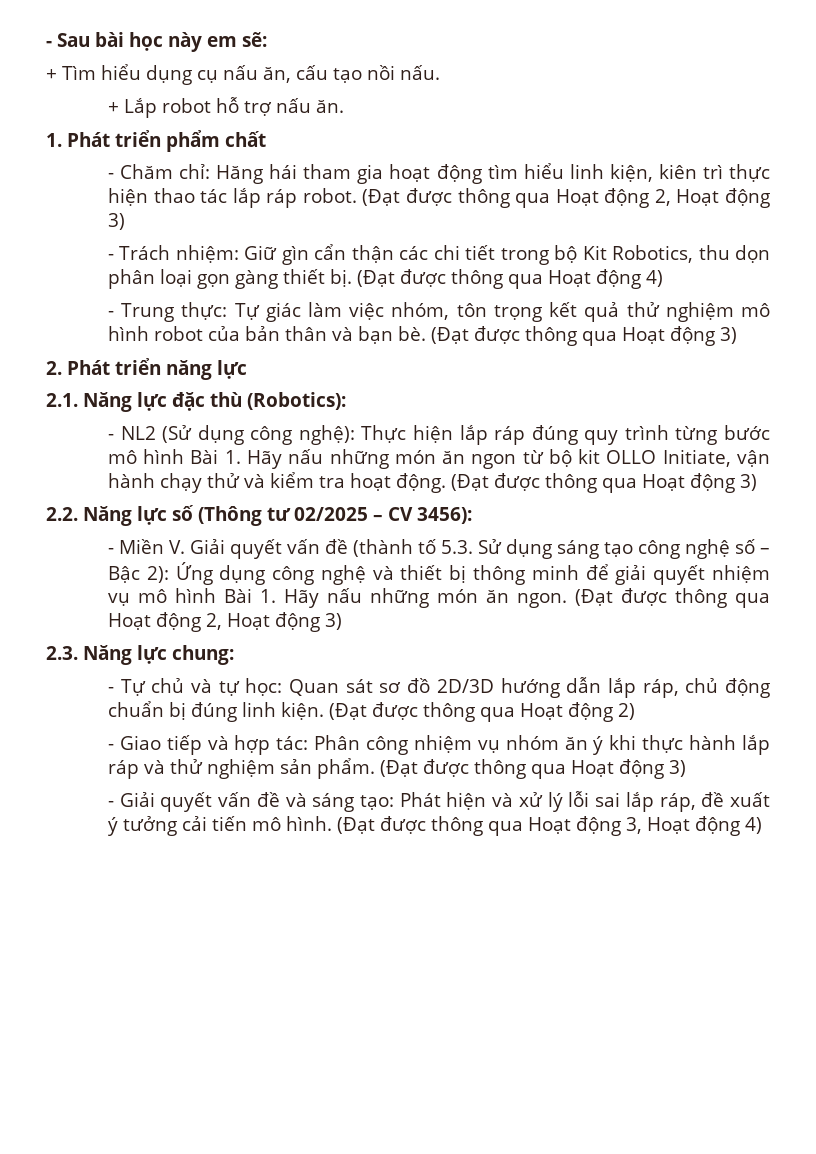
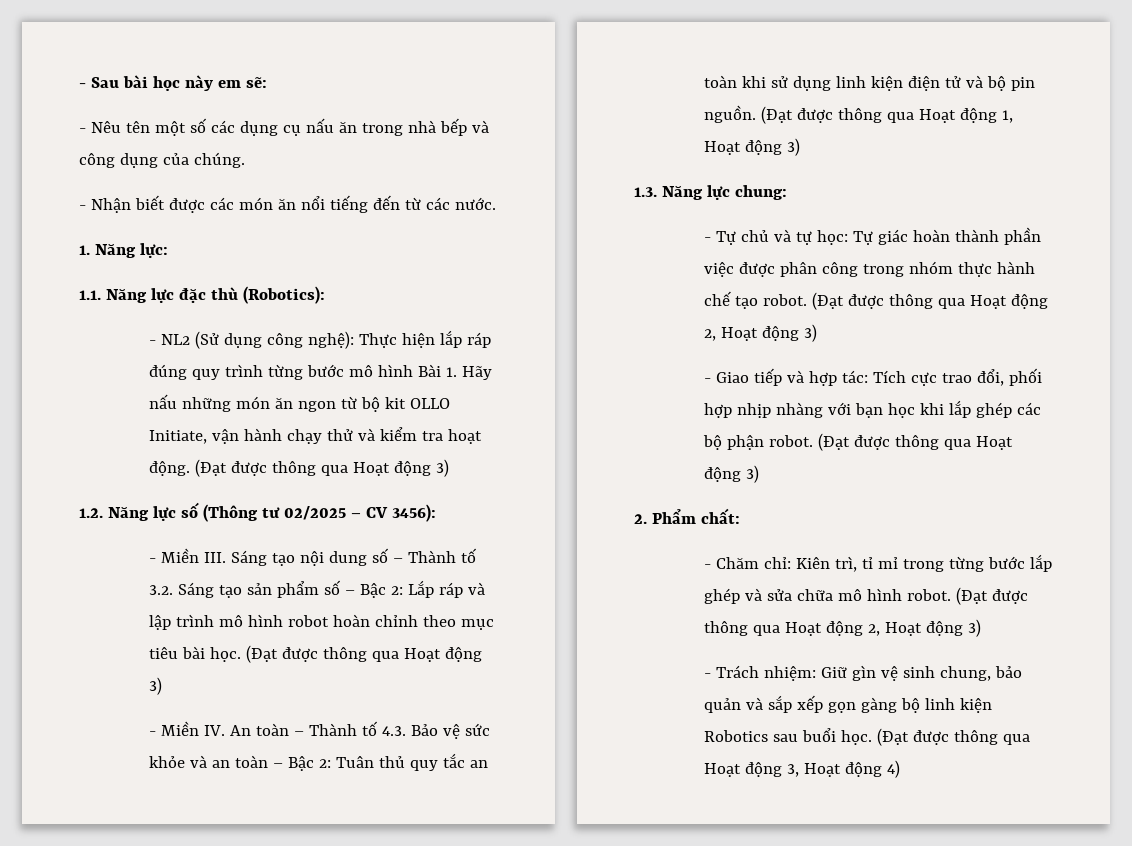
- + Tìm hiểu dụng cụ nấu ăn, cấu tạo nồi nấu.
- + Lắp robot hỗ trợ nấu ăn.
- 1. Phát triển phẩm chất
- - Chăm chỉ: Hăng hái tham gia hoạt động tìm hiểu linh kiện, kiên trì thực hiện thao tác lắp ráp robot. (Đạt được thông qua Hoạt động 2, Hoạt động 3)
- - Trách nhiệm: Giữ gìn cẩn thận các chi tiết trong bộ Kit Robotics, thu dọn phân loại gọn gàng thiết bị. (Đạt được thông qua Hoạt động 4)
- - Trung thực: Tự giác làm việc nhóm, tôn trọng kết quả thử nghiệm mô hình robot của bản thân và bạn bè. (Đạt được thông qua Hoạt động 3)
- 2. Phát triển năng lực
- 2.1. Năng lực đặc thù (Robotics):
+ - Nêu tên một số các dụng cụ nấu ăn trong nhà bếp và công dụng của chúng.
+ - Nhận biết được các món ăn nổi tiếng đến từ các nước.
+ 1. Năng lực:
+ 1.1. Năng lực đặc thù (Robotics):
- 2.2. Năng lực số (Thông tư 02/2025 – CV 3456):
+ 1.2. Năng lực số (Thông tư 02/2025 – CV 3456):
- - Miền V. Giải quyết vấn đề (thành tố 5.3. Sử dụng sáng tạo công nghệ số – Bậc 2): Ứng dụng công nghệ và thiết bị thông minh để giải quyết nhiệm vụ mô hình Bài 1. Hãy nấu những món ăn ngon.
+ - Miền III. Sáng tạo nội dung số – Thành tố 3.2. Sáng tạo sản phẩm số – Bậc 2: Lắp ráp và lập trình mô hình robot hoàn chỉnh theo mục tiêu bài học. (Đạt được thông qua Hoạt động 3)
+ - Miền IV. An toàn – Thành tố 4.3. Bảo vệ sức khỏe và an toàn – Bậc 2: Tuân thủ quy tắc an toàn khi sử dụng linh kiện điện tử và bộ pin nguồn. (Đạt được thông qua Hoạt động 1, Hoạt động 3)
+ 1.3. Năng lực chung:
+ - Tự chủ và tự học: Tự giác hoàn thành phần việc được phân công trong nhóm thực hành chế tạo robot.
- 2.3. Năng lực chung:
- - Tự chủ và tự học: Quan sát sơ đồ 2D/3D hướng dẫn lắp ráp, chủ động chuẩn bị đúng linh kiện. (Đạt được thông qua Hoạt động 2)
- - Giao tiếp và hợp tác: Phân công nhiệm vụ nhóm ăn ý khi thực hành lắp ráp và thử nghiệm sản phẩm. (Đạt được thông qua Hoạt động 3)
- - Giải quyết vấn đề và sáng tạo: Phát hiện và xử lý lỗi sai lắp ráp, đề xuất ý tưởng cải tiến mô hình.
+ - Giao tiếp và hợp tác: Tích cực trao đổi, phối hợp nhịp nhàng với bạn học khi lắp ghép các bộ phận robot. (Đạt được thông qua Hoạt động 3)
+ 2. Phẩm chất:
+ - Chăm chỉ: Kiên trì, tỉ mỉ trong từng bước lắp ghép và sửa chữa mô hình robot. (Đạt được thông qua Hoạt động 2, Hoạt động 3)
+ - Trách nhiệm: Giữ gìn vệ sinh chung, bảo quản và sắp xếp gọn gàng bộ linh kiện Robotics sau buổi học.

